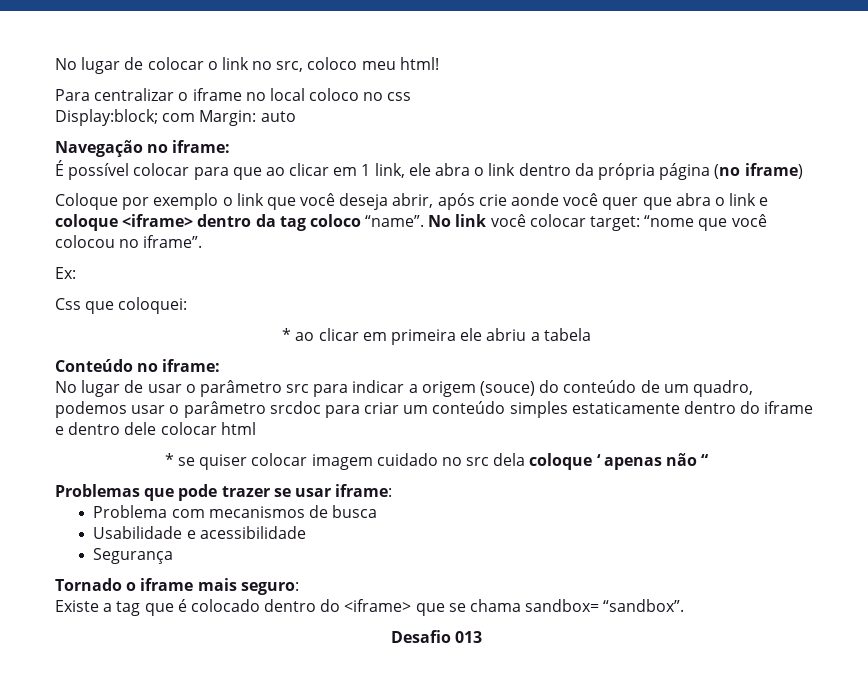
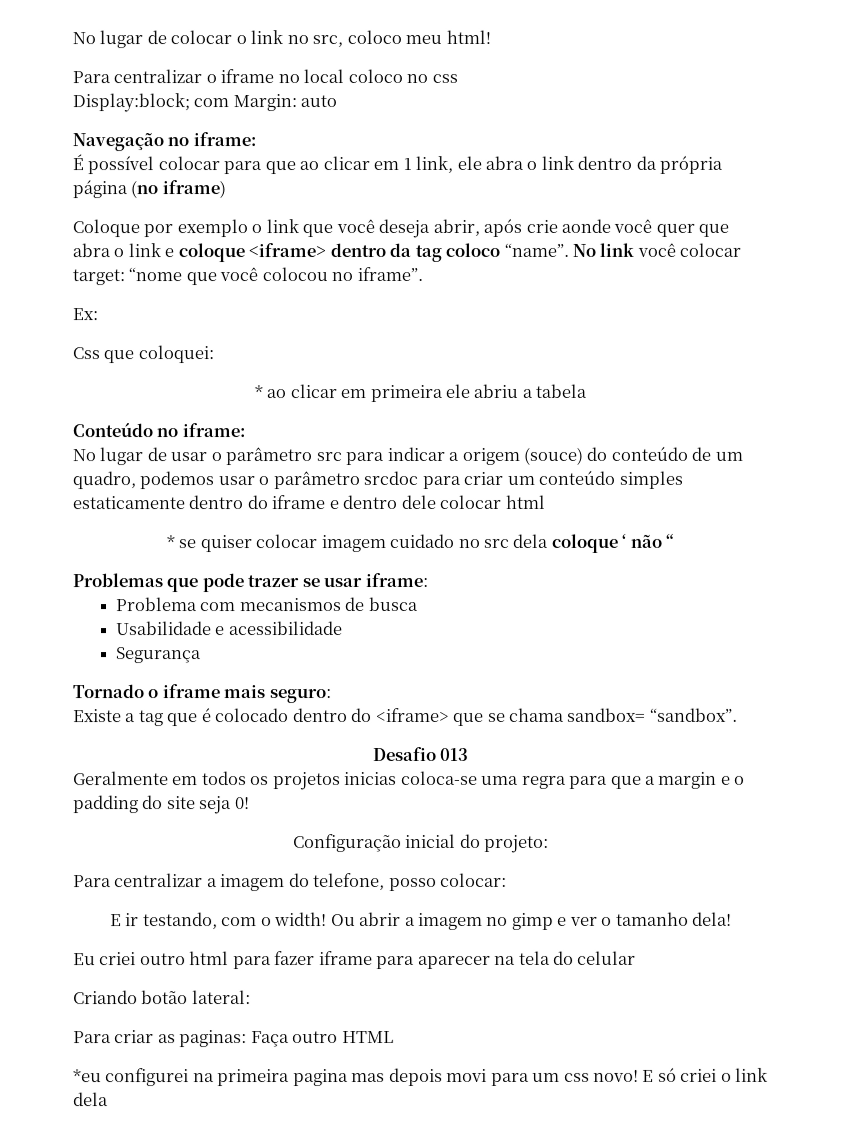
- * se quiser colocar imagem cuidado no src dela coloque ‘ apenas não “
+ * se quiser colocar imagem cuidado no src dela coloque ‘ não “
+ Geralmente em todos os projetos inicias coloca-se uma regra para que a margin e o padding do site seja 0!
+ Configuração inicial do projeto:
+ Para centralizar a imagem do telefone, posso colocar:
+ E ir testando, com o width! Ou abrir a imagem no gimp e ver o tamanho dela!
+ Eu criei outro html para fazer iframe para aparecer na tela do celular
+ Criando botão lateral:
+ Para criar as paginas: Faça outro HTML
+ *eu configurei na primeira pagina mas depois movi para um css novo! E só criei o link dela

